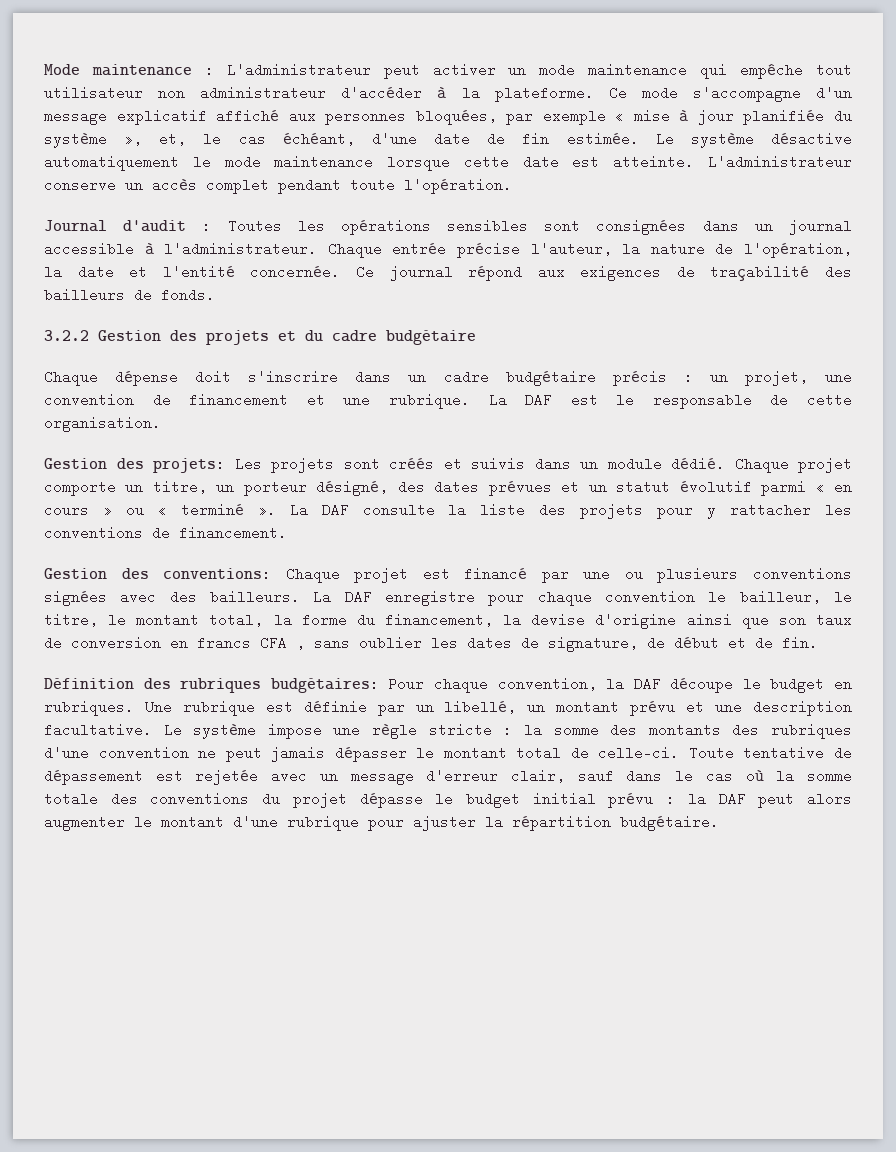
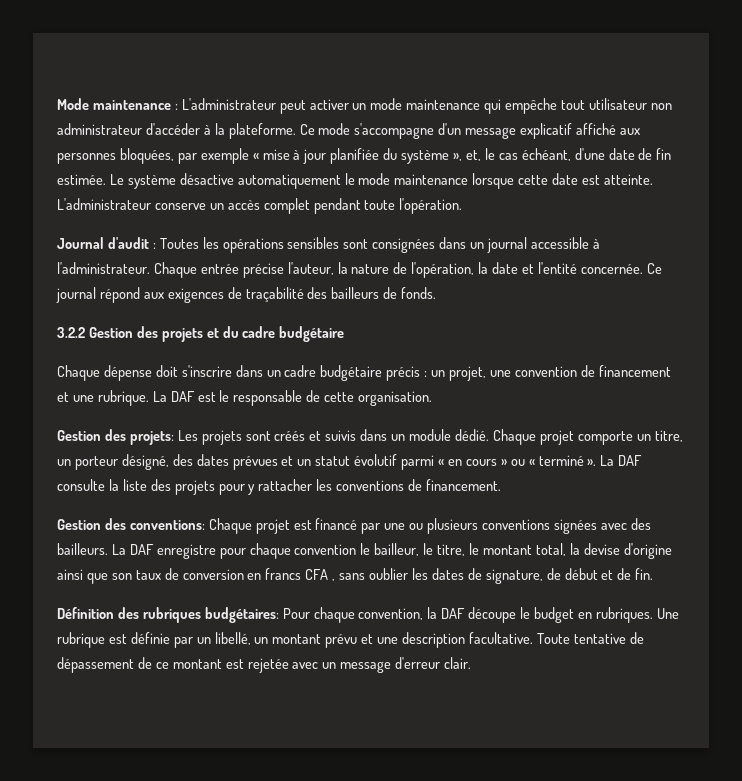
- La DAF enregistre pour chaque convention le bailleur, le titre, le montant total, la forme du financement, la devise d'origine ainsi que son taux de conversion en francs CFA , sans oublier les dates de signature, de début et de fin.
+ La DAF enregistre pour chaque convention le bailleur, le titre, le montant total, la devise d'origine ainsi que son taux de conversion en francs CFA , sans oublier les dates de signature, de début et de fin.
- Le système impose une règle stricte : la somme des montants des rubriques d'une convention ne peut jamais dépasser le montant total de celle-ci.
- Toute tentative de dépassement est rejetée avec un message d'erreur clair, sauf dans le cas où la somme totale des conventions du projet dépasse le budget initial prévu : la DAF peut alors augmenter le montant d'une rubrique pour ajuster la répartition budgétaire.
+ Toute tentative de dépassement de ce montant est rejetée avec un message d'erreur clair.

